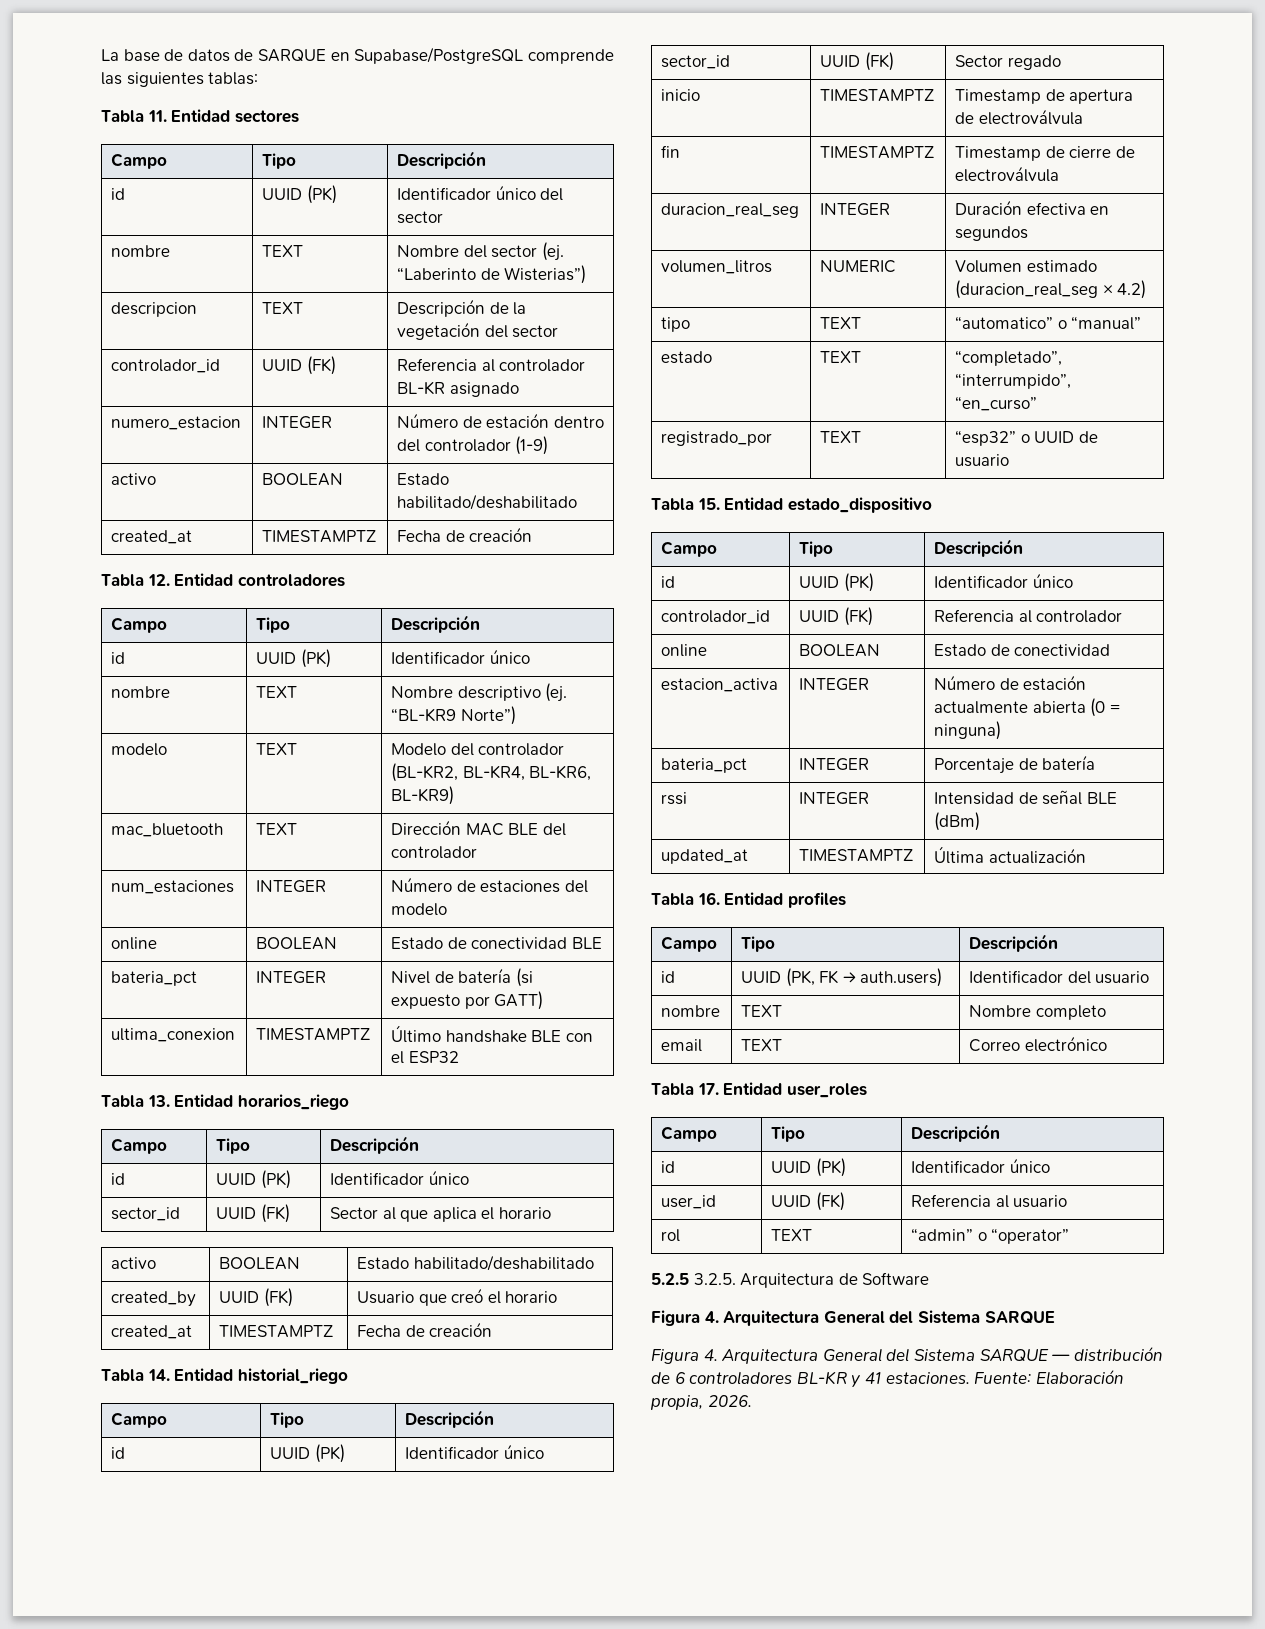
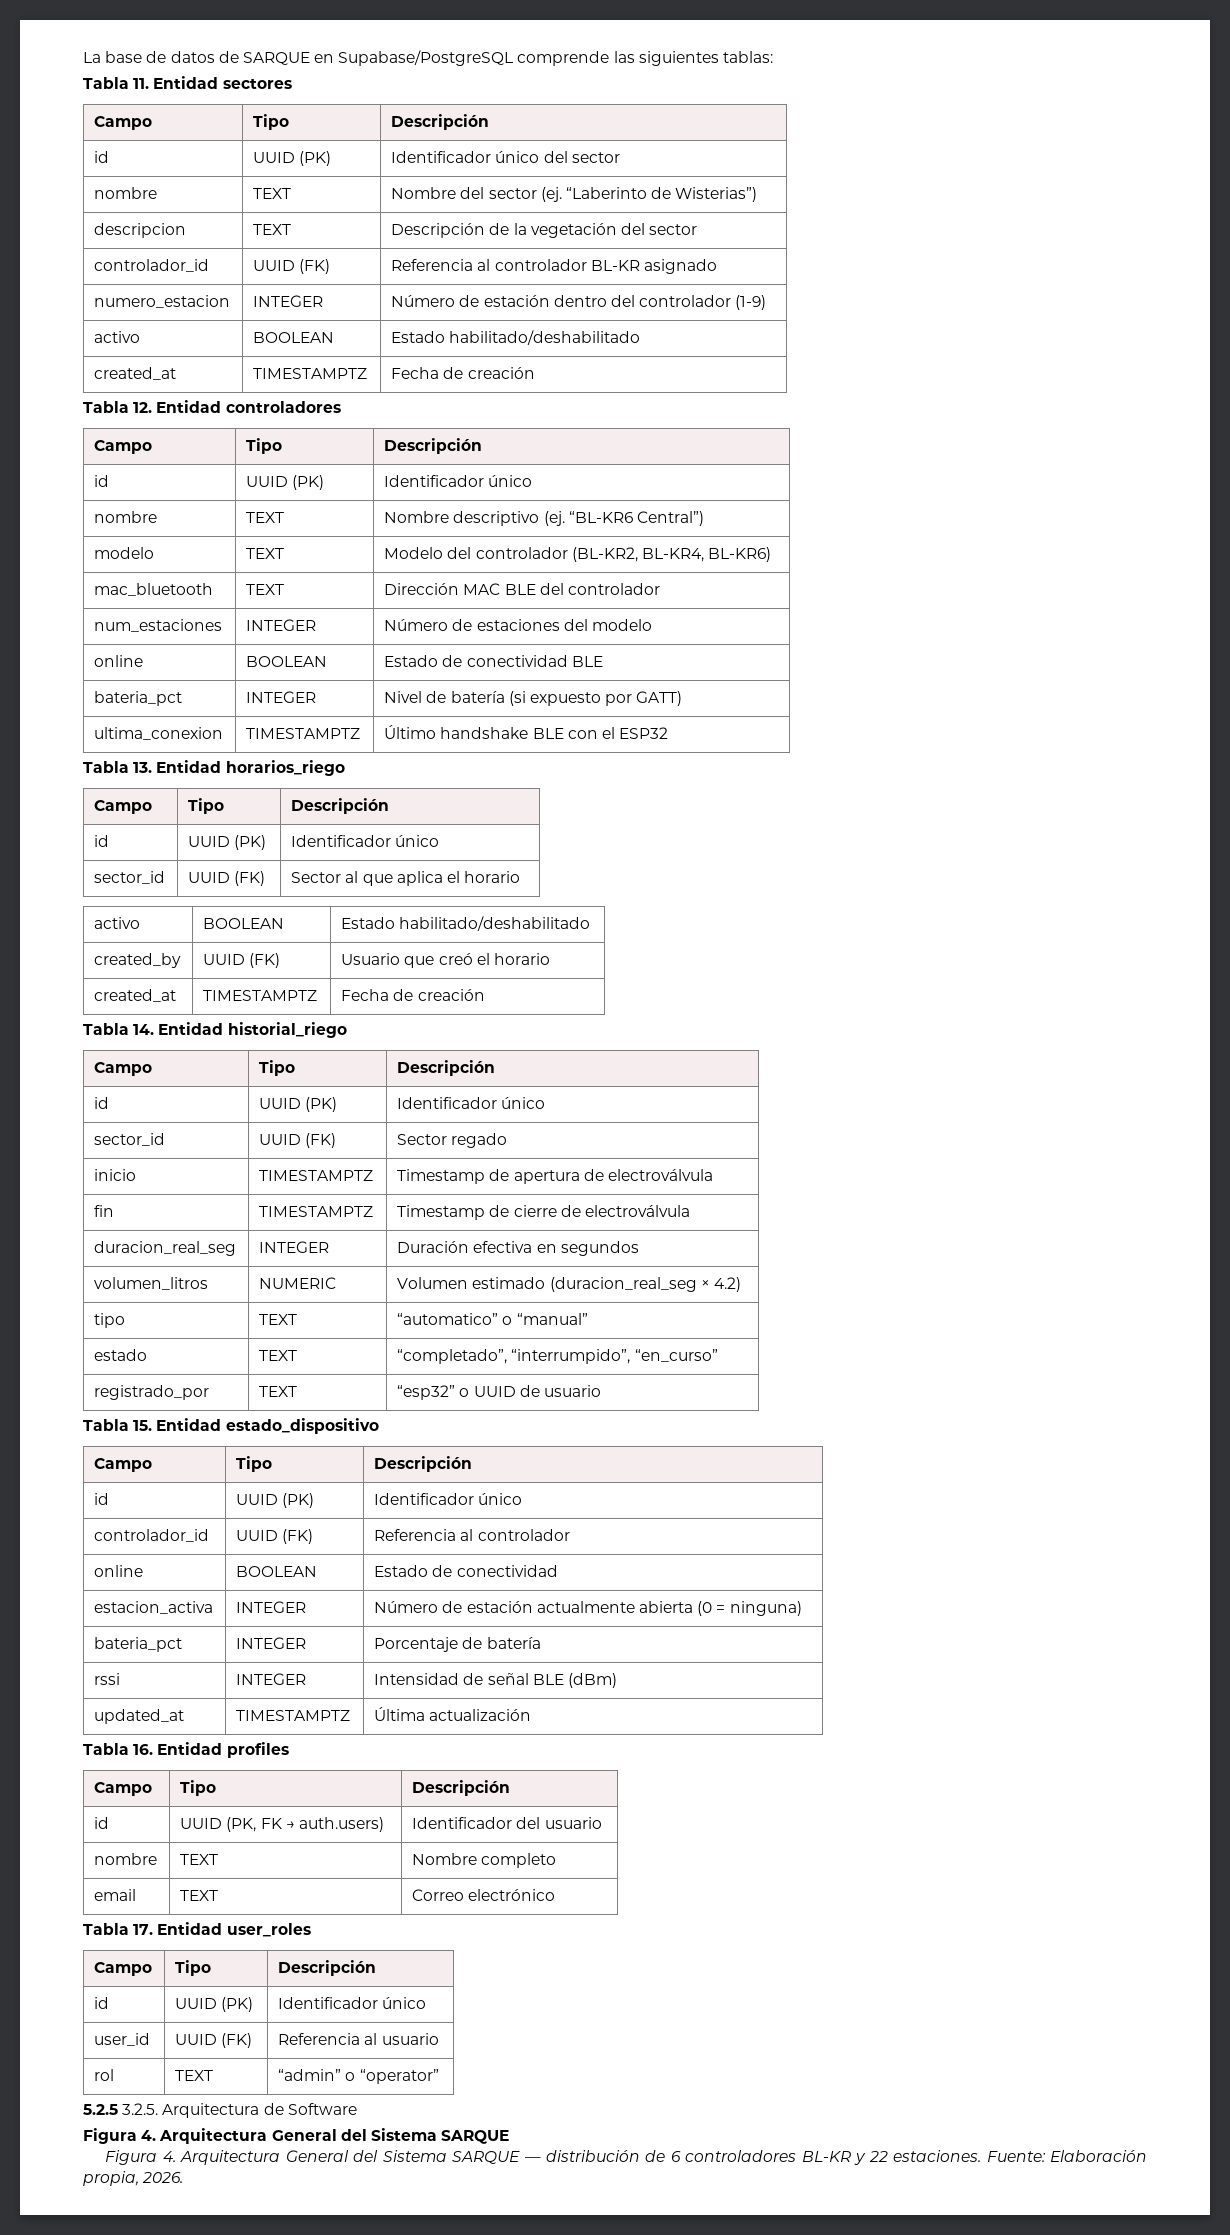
- nombre | TEXT | Nombre descriptivo (ej. “BL-KR9 Norte”)
+ nombre | TEXT | Nombre descriptivo (ej. “BL-KR6 Central”)
- modelo | TEXT | Modelo del controlador (BL-KR2, BL-KR4, BL-KR6, BL-KR9)
+ modelo | TEXT | Modelo del controlador (BL-KR2, BL-KR4, BL-KR6)
- Figura 4. Arquitectura General del Sistema SARQUE — distribución de 6 controladores BL-KR y 41 estaciones.
+ Figura 4. Arquitectura General del Sistema SARQUE — distribución de 6 controladores BL-KR y 22 estaciones.

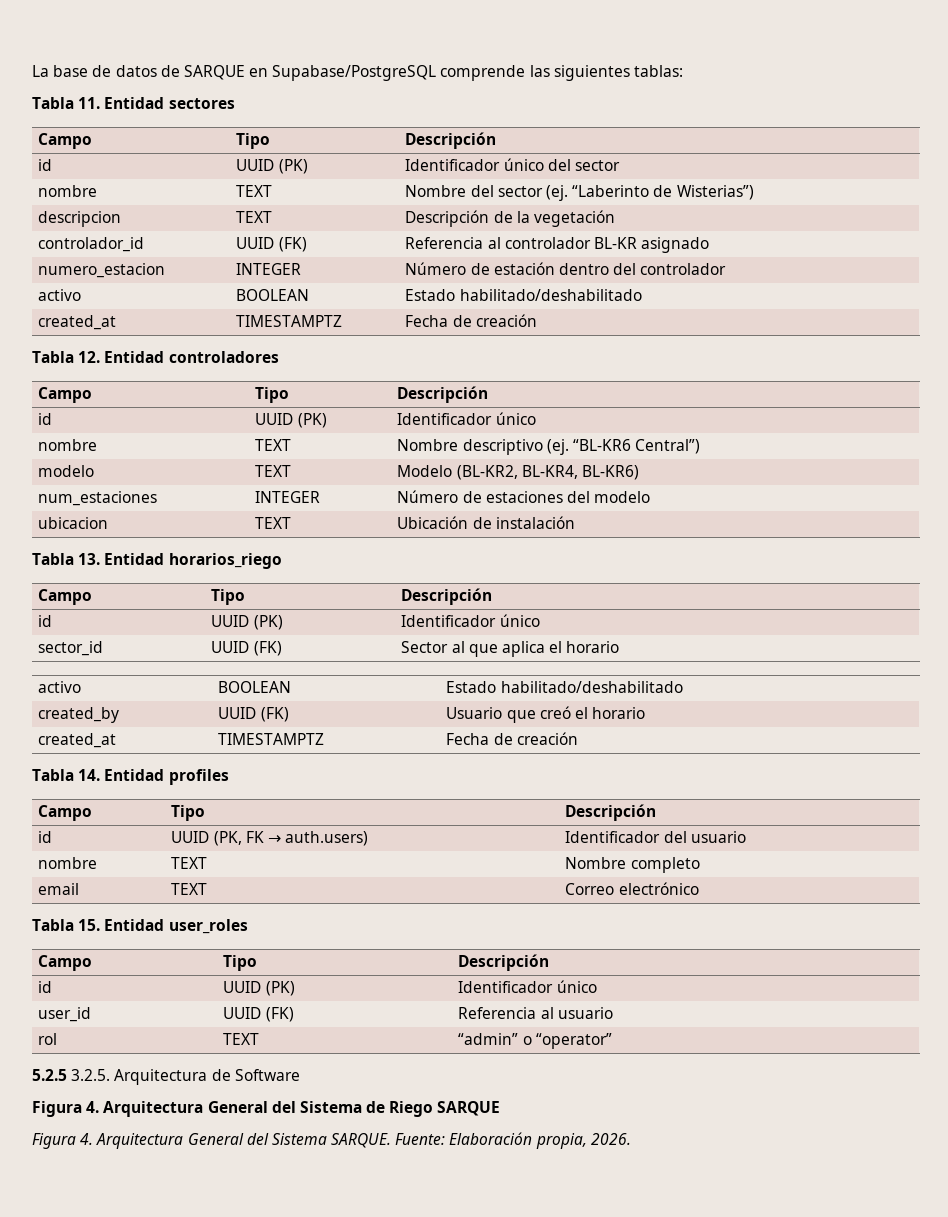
- descripcion | TEXT | Descripción de la vegetación del sector
+ descripcion | TEXT | Descripción de la vegetación
- numero_estacion | INTEGER | Número de estación dentro del controlador (1-9)
+ numero_estacion | INTEGER | Número de estación dentro del controlador
- modelo | TEXT | Modelo del controlador (BL-KR2, BL-KR4, BL-KR6)
+ modelo | TEXT | Modelo (BL-KR2, BL-KR4, BL-KR6)
- mac_bluetooth | TEXT | Dirección MAC BLE del controlador
- online | BOOLEAN | Estado de conectividad BLE
- bateria_pct | INTEGER | Nivel de batería (si expuesto por GATT)
- ultima_conexion | TIMESTAMPTZ | Último handshake BLE con el ESP32
+ ubicacion | TEXT | Ubicación de instalación
- Tabla 14. Entidad historial_riego
- Campo | Tipo | Descripción
- id | UUID (PK) | Identificador único
- sector_id | UUID (FK) | Sector regado
- inicio | TIMESTAMPTZ | Timestamp de apertura de electroválvula
- fin | TIMESTAMPTZ | Timestamp de cierre de electroválvula
- duracion_real_seg | INTEGER | Duración efectiva en segundos
- volumen_litros | NUMERIC | Volumen estimado (duracion_real_seg × 4.2)
- tipo | TEXT | “automatico” o “manual”
- estado | TEXT | “completado”, “interrumpido”, “en_curso”
- registrado_por | TEXT | “esp32” o UUID de usuario
- Tabla 15. Entidad estado_dispositivo
- Campo | Tipo | Descripción
- id | UUID (PK) | Identificador único
- controlador_id | UUID (FK) | Referencia al controlador
- online | BOOLEAN | Estado de conectividad
- estacion_activa | INTEGER | Número de estación actualmente abierta (0 = ninguna)
- bateria_pct | INTEGER | Porcentaje de batería
- rssi | INTEGER | Intensidad de señal BLE (dBm)
- updated_at | TIMESTAMPTZ | Última actualización
- Tabla 16. Entidad profiles
+ Tabla 14. Entidad profiles
- Tabla 17. Entidad user_roles
+ Tabla 15. Entidad user_roles
  5.2.5 3.2.5. Arquitectura de Software
- Figura 4. Arquitectura General del Sistema SARQUE
+ Figura 4. Arquitectura General del Sistema de Riego SARQUE
- Figura 4. Arquitectura General del Sistema SARQUE — distribución de 6 controladores BL-KR y 22 estaciones.
+ Figura 4. Arquitectura General del Sistema SARQUE.

